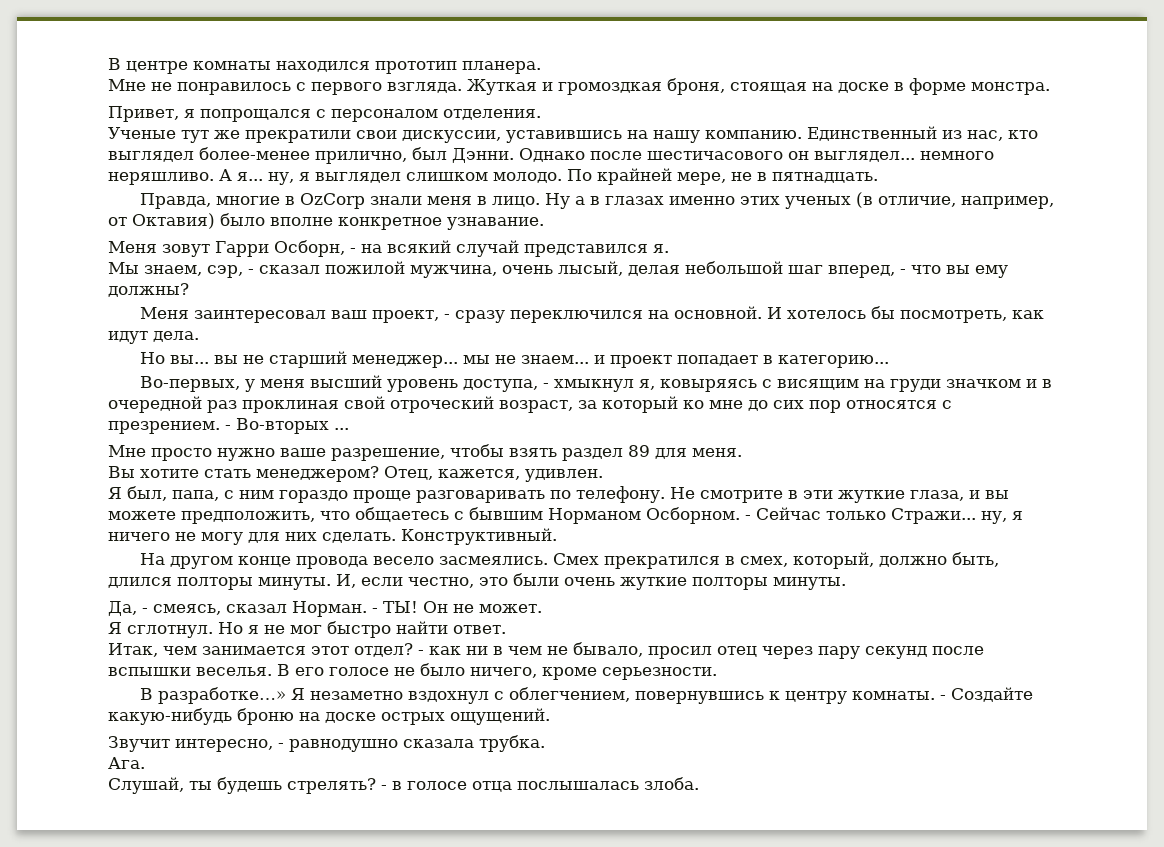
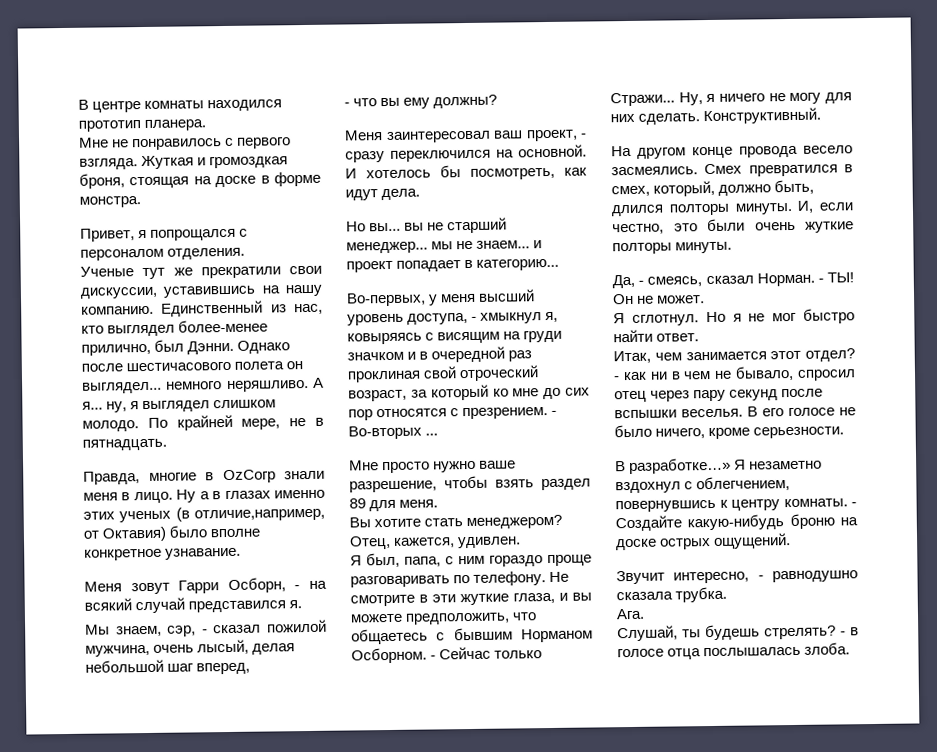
- Однако после шестичасового он выглядел... немного неряшливо.
+ Однако после шестичасового полета он выглядел... немного неряшливо.
- Правда, многие в OzCorp знали меня в лицо.
+ Правда, многие в OzCoгр знали меня в лицо.
- Ну а в глазах именно этих ученых (в отличие, например, от Октавия) было вполне конкретное узнавание.
+ Ну а в глазах именно этих ученых (в отличие,например, от Октавия) было вполне конкретное узнавание.
- Мы знаем, сэр, - сказал пожилой мужчина, очень лысый, делая небольшой шаг вперед, - что вы ему должны?
+ Мы знаем, сэр, - сказал пожилой мужчина, очень лысый, делая небольшой шаг вперед,
+ - что вы ему должны?
- - Сейчас только Стражи... ну, я ничего не могу для них сделать.
+ - Сейчас только Стражи... Ну, я ничего не могу для них сделать.
- Смех прекратился в смех, который, должно быть, длился полторы минуты.
+ Смех превратился в смех, который, должно быть, длился полторы минуты.
- - как ни в чем не бывало, просил отец через пару секунд после вспышки веселья.
+ - как ни в чем не бывало, спросил отец через пару секунд после вспышки веселья.

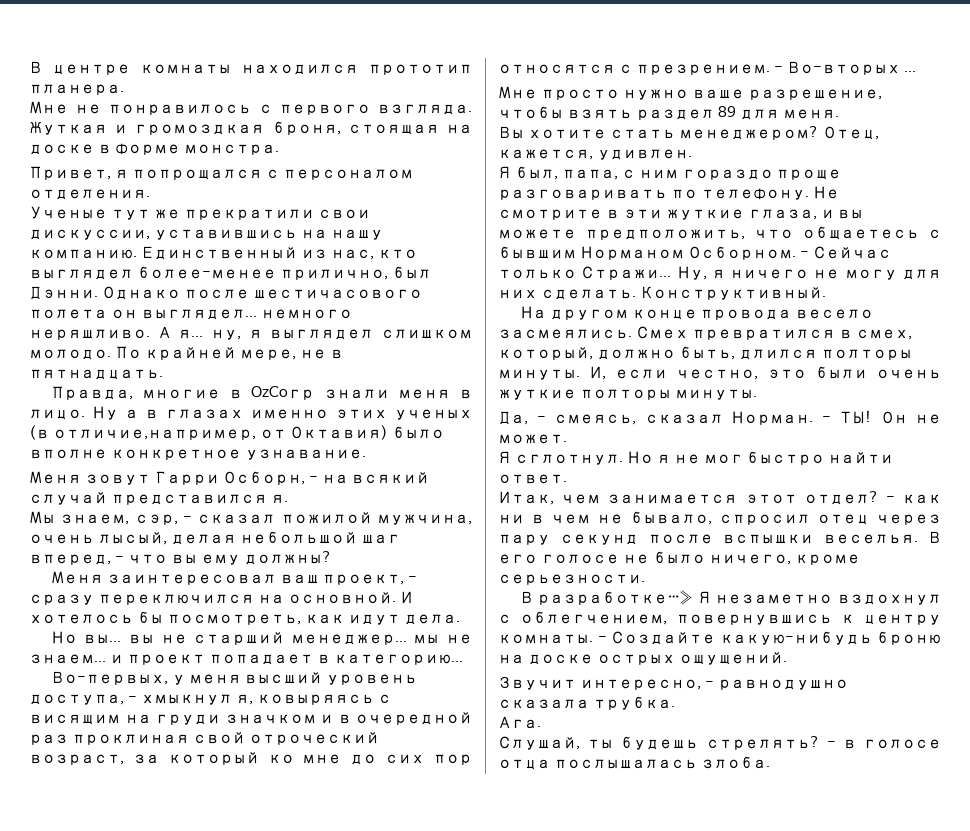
- Мы знаем, сэр, - сказал пожилой мужчина, очень лысый, делая небольшой шаг вперед,
- - что вы ему должны?
+ Мы знаем, сэр, - сказал пожилой мужчина, очень лысый, делая небольшой шаг вперед, - что вы ему должны?

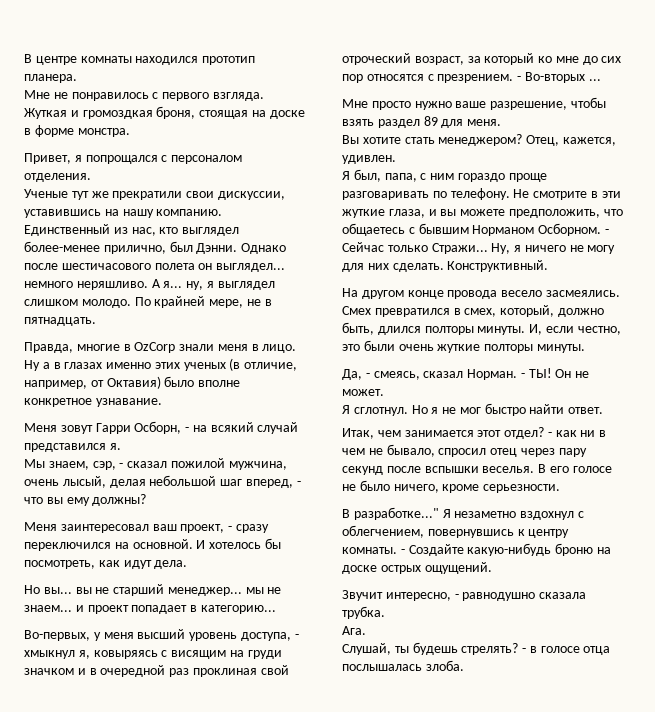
- Правда, многие в OzCoгр знали меня в лицо.
+ Правда, многие в OzCorp знали меня в лицо.
- Ну а в глазах именно этих ученых (в отличие,например, от Октавия) было вполне конкретное узнавание.
+ Ну а в глазах именно этих ученых (в отличие, например, от Октавия) было вполне конкретное узнавание.
- В разработке…»
+ В разработке..."

